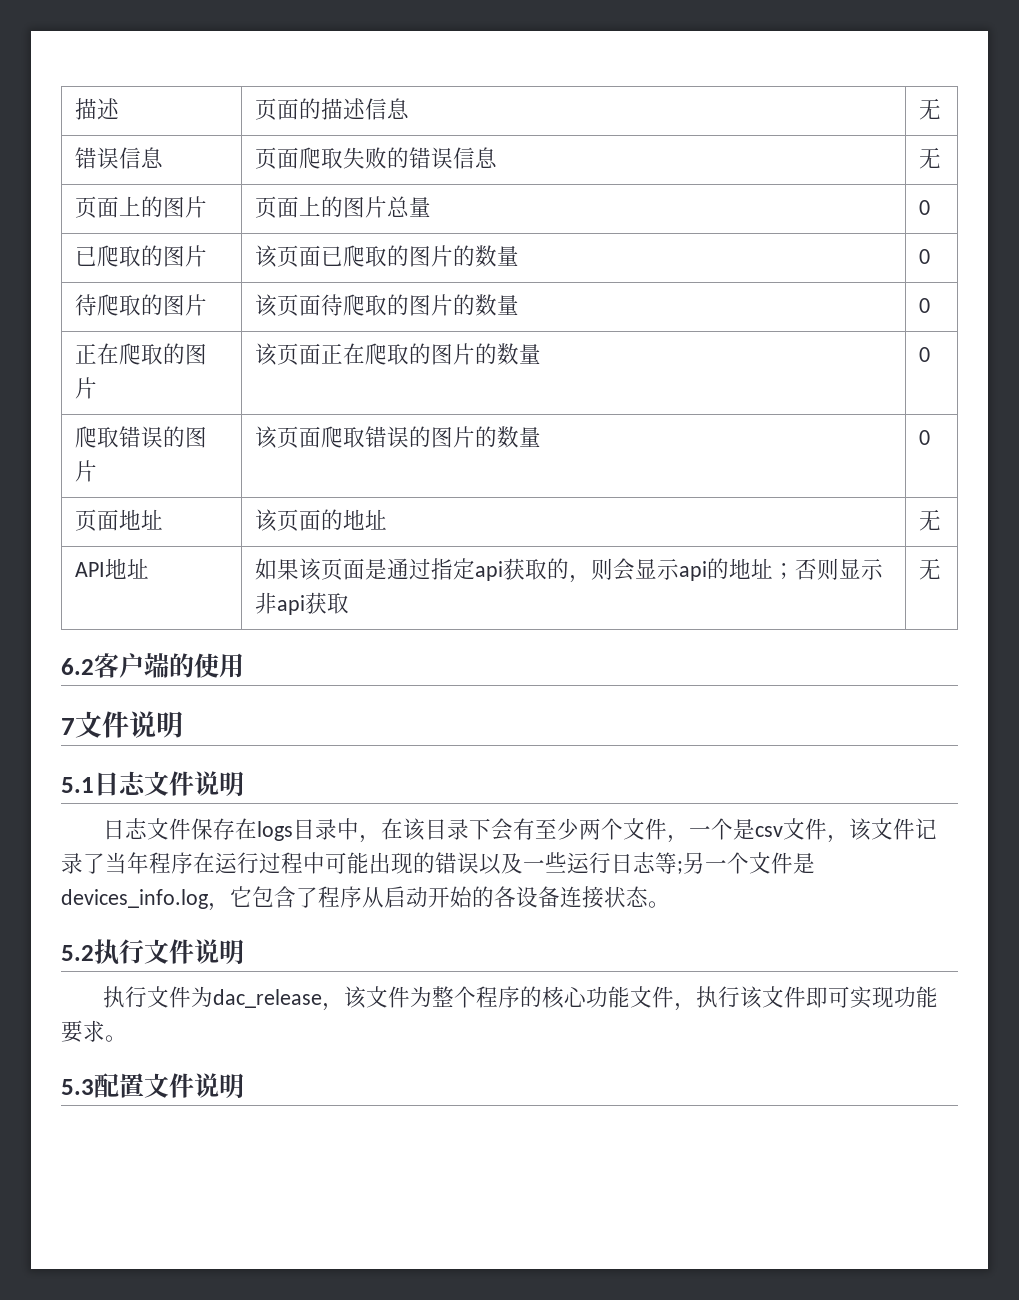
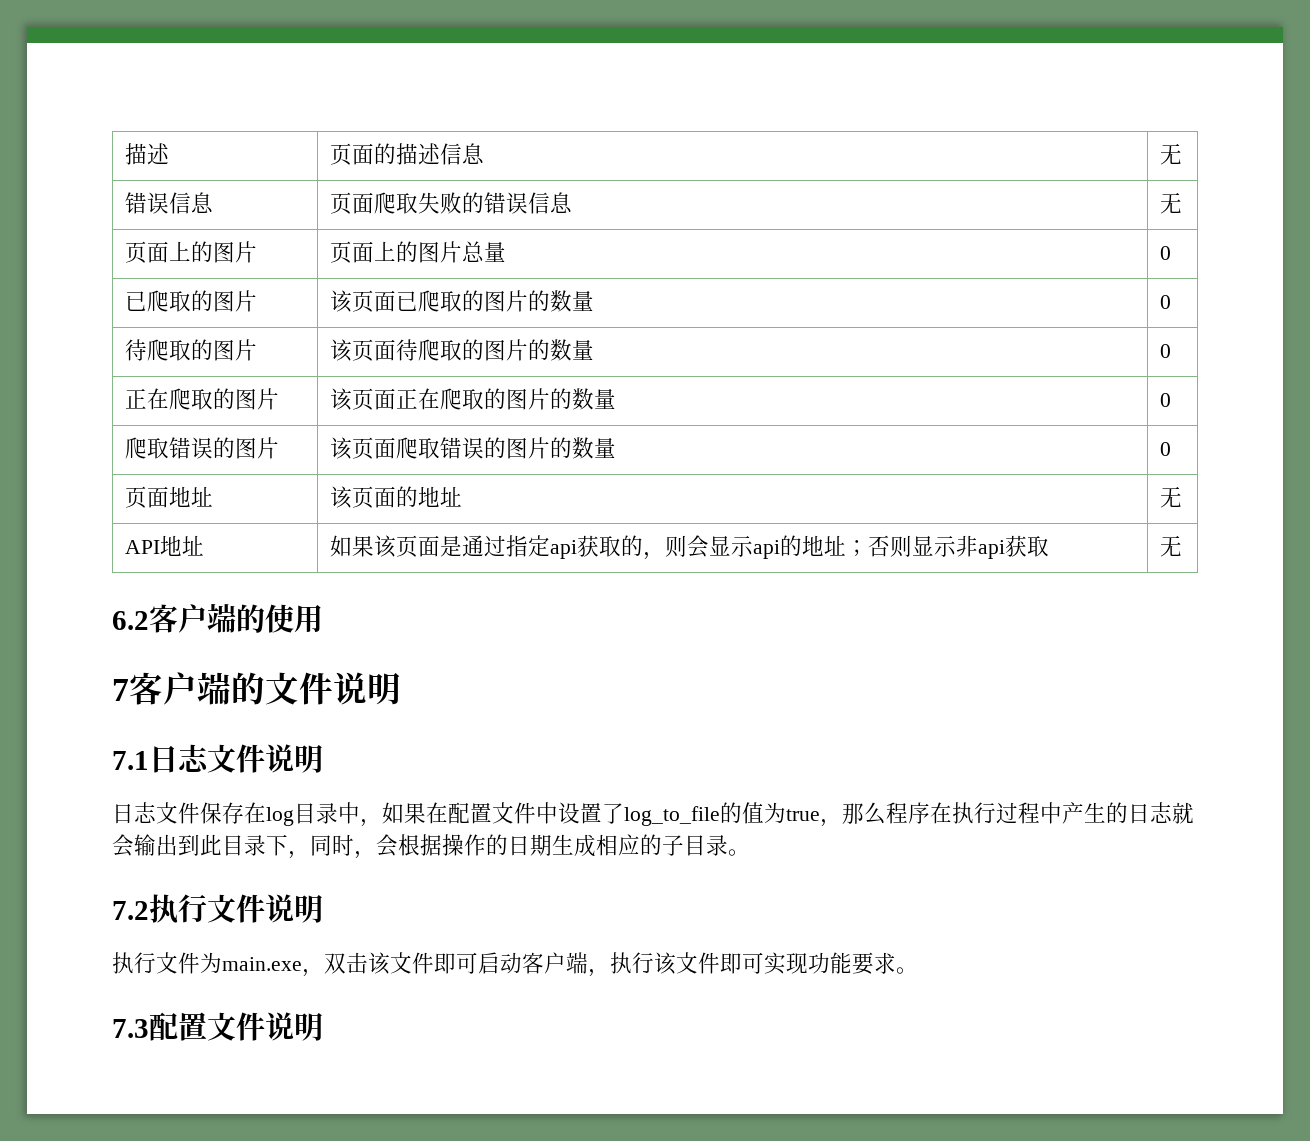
- 7文件说明
- 5.1日志文件说明
+ 7客户端的文件说明
+ 7.1日志文件说明
- 日志文件保存在logs目录中，在该目录下会有至少两个文件，一个是csv文件，该文件记录了当年程序在运行过程中可能出现的错误以及一些运行日志等;另一个文件是devices_info.log，它包含了程序从启动开始的各设备连接状态。
- 5.2执行文件说明
+ 日志文件保存在log目录中，如果在配置文件中设置了log_to_file的值为true，那么程序在执行过程中产生的日志就会输出到此目录下，同时，会根据操作的日期生成相应的子目录。
+ 7.2执行文件说明
- 执行文件为dac_release，该文件为整个程序的核心功能文件，执行该文件即可实现功能要求。
+ 执行文件为main.exe，双击该文件即可启动客户端，执行该文件即可实现功能要求。
- 5.3配置文件说明
+ 7.3配置文件说明

